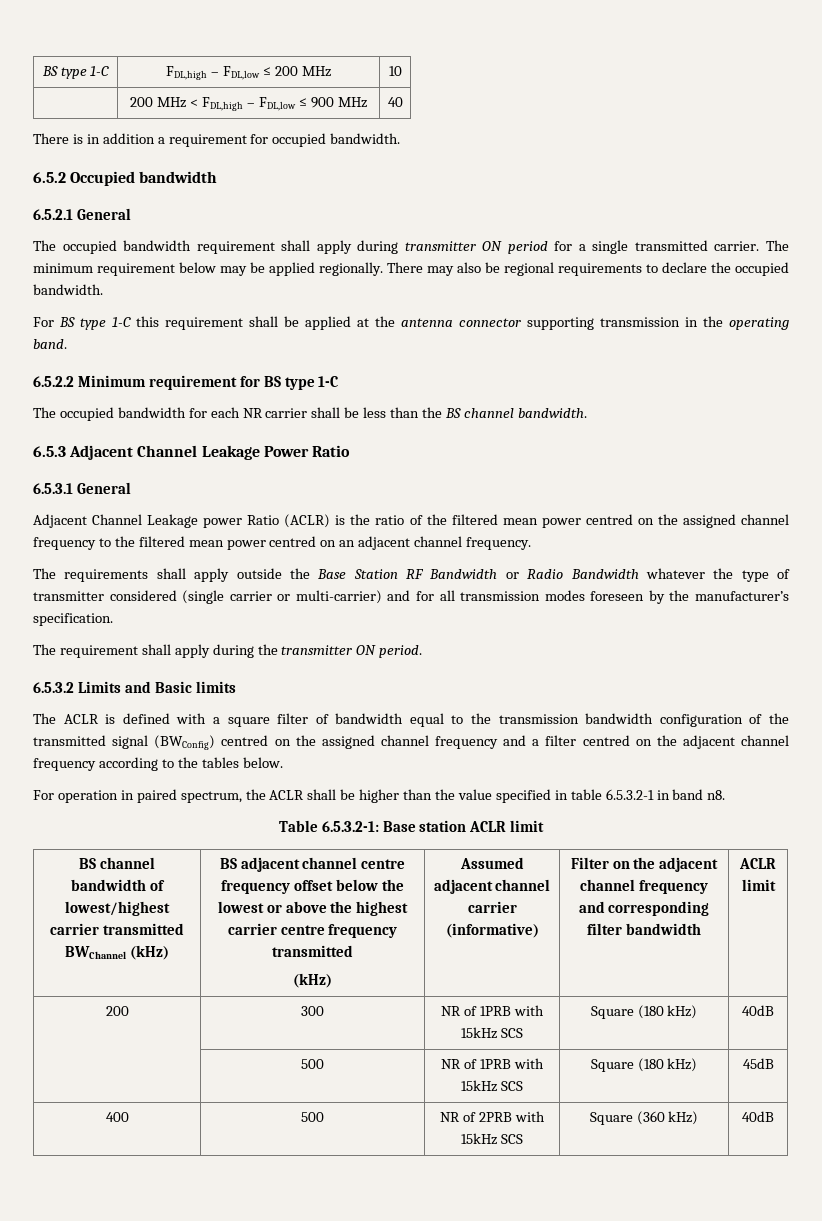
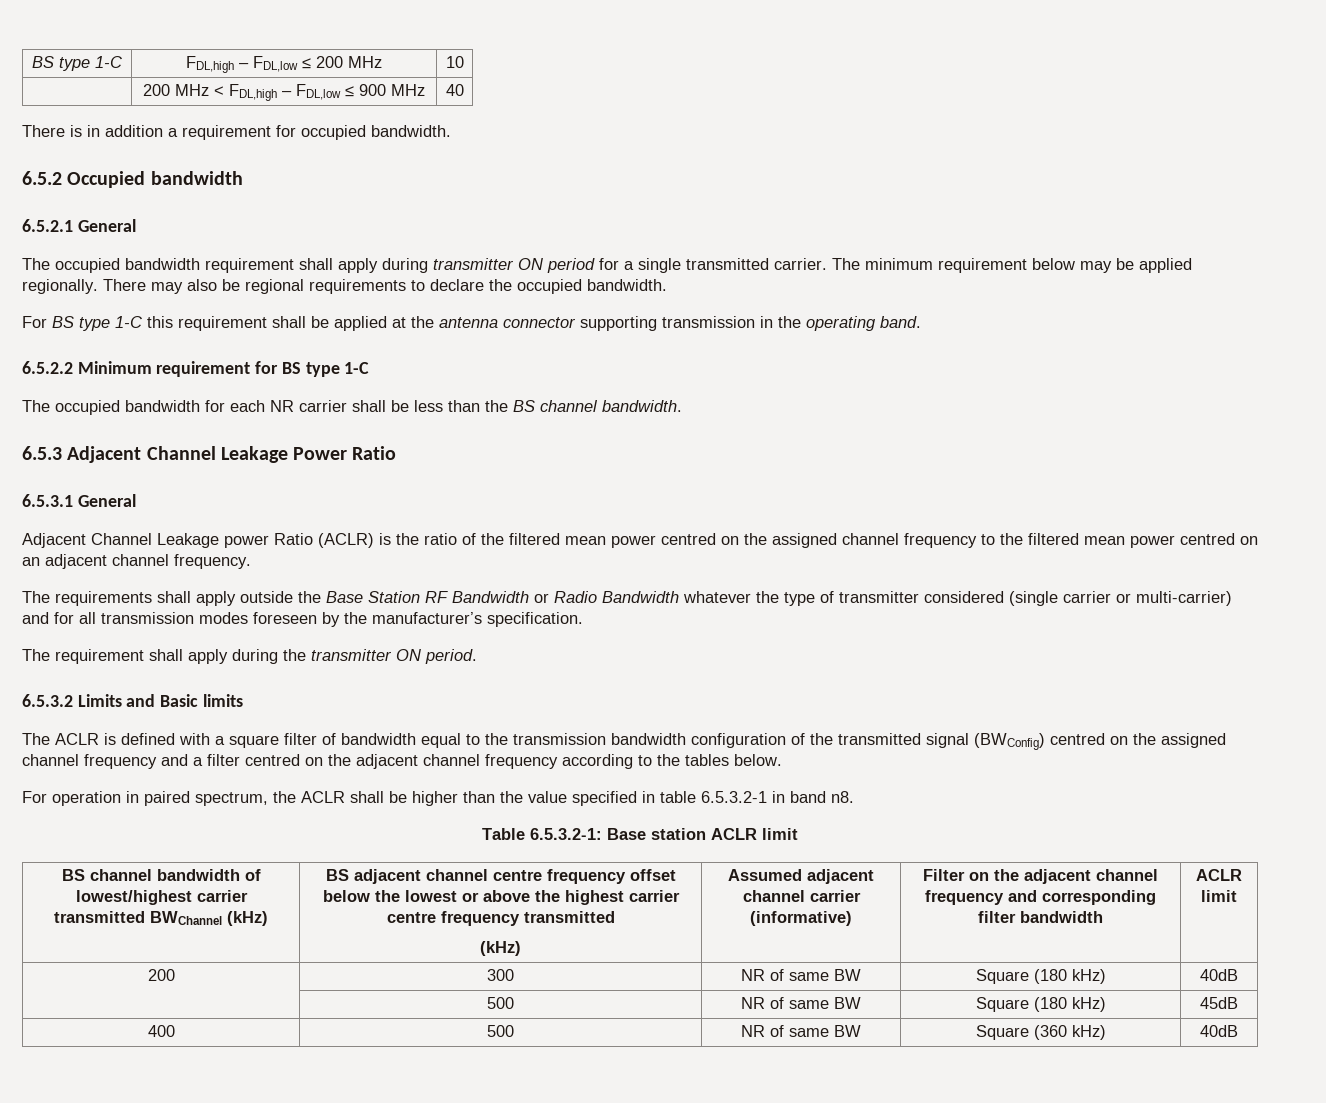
- 200 | 300 | NR of 1PRB with 15kHz SCS | Square (180 kHz) | 40dB
+ 200 | 300 | NR of same BW | Square (180 kHz) | 40dB
- | 500 | NR of 1PRB with 15kHz SCS | Square (180 kHz) | 45dB
+ | 500 | NR of same BW | Square (180 kHz) | 45dB
- 400 | 500 | NR of 2PRB with 15kHz SCS | Square (360 kHz) | 40dB
+ 400 | 500 | NR of same BW | Square (360 kHz) | 40dB

